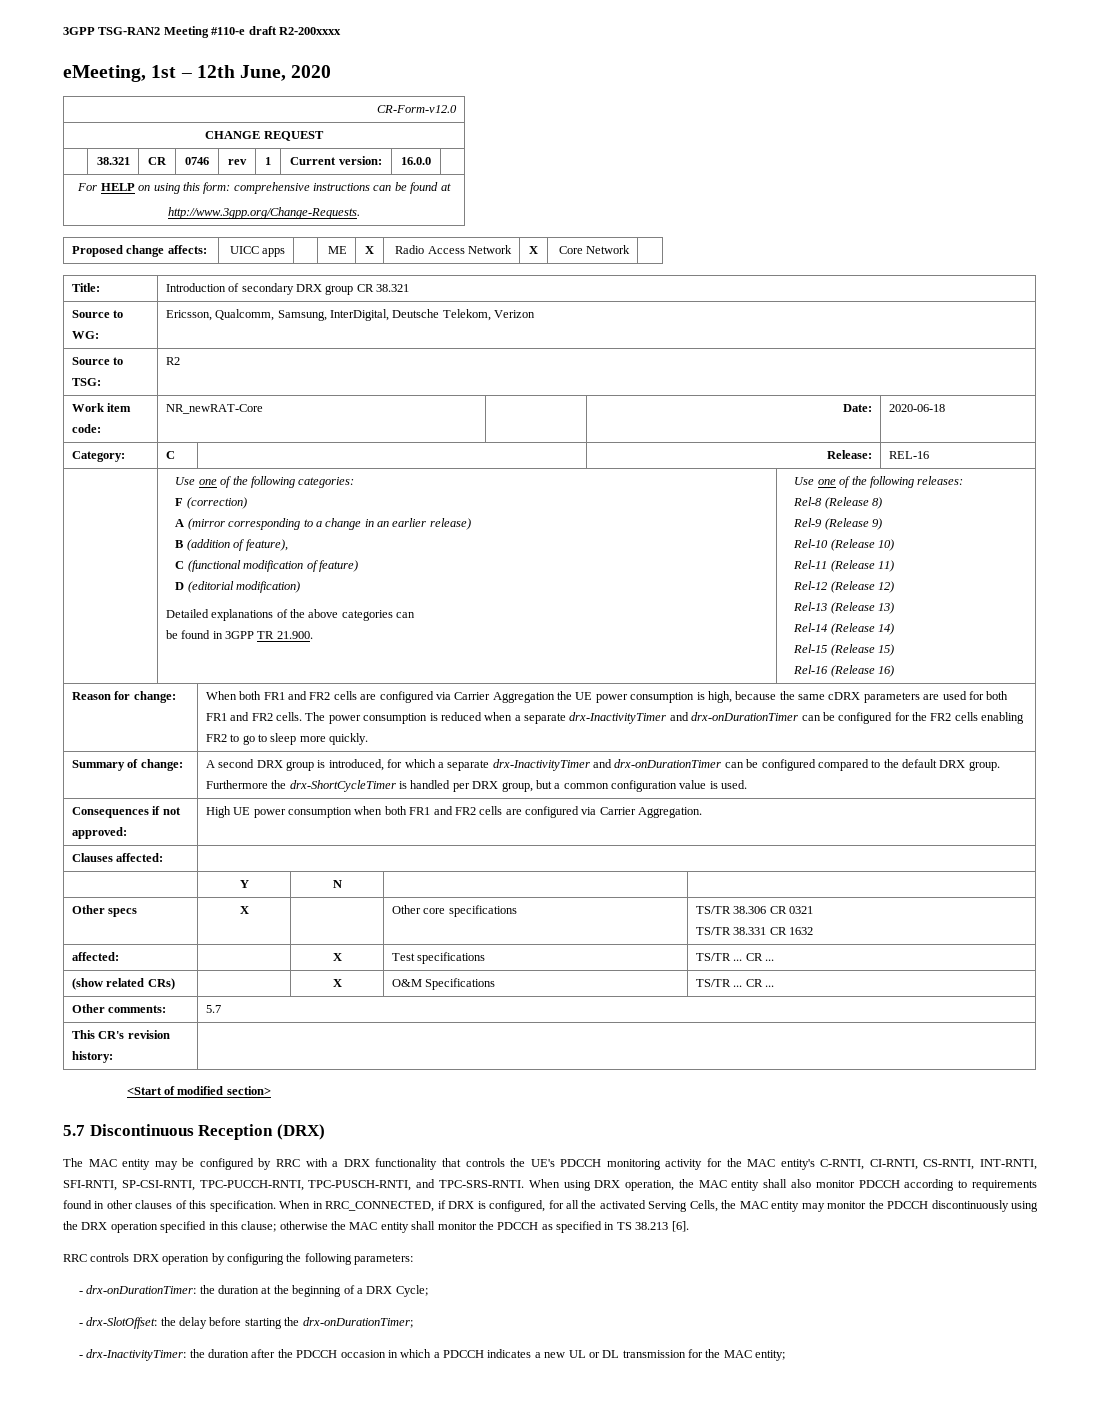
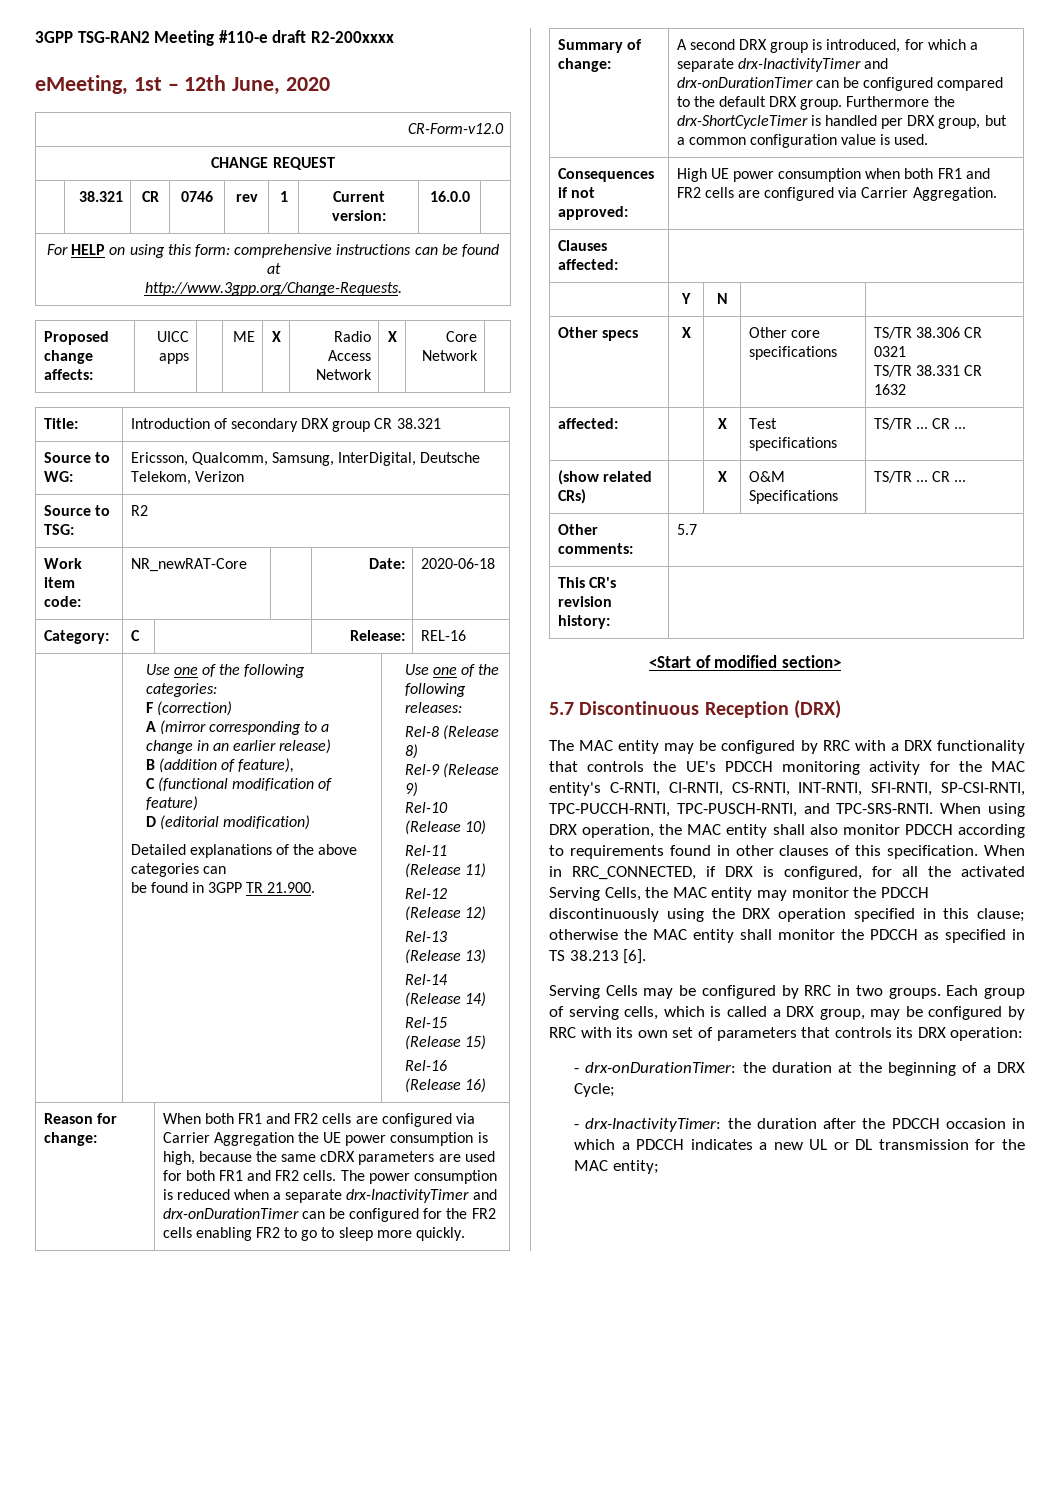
- RRC controls DRX operation by configuring the following parameters:
+ Serving Cells may be configured by RRC in two groups. Each group of serving cells, which is called a DRX group, may be configured by RRC with its own set of parameters that controls its DRX operation:
- - drx-SlotOffset: the delay before starting the drx-onDurationTimer;

